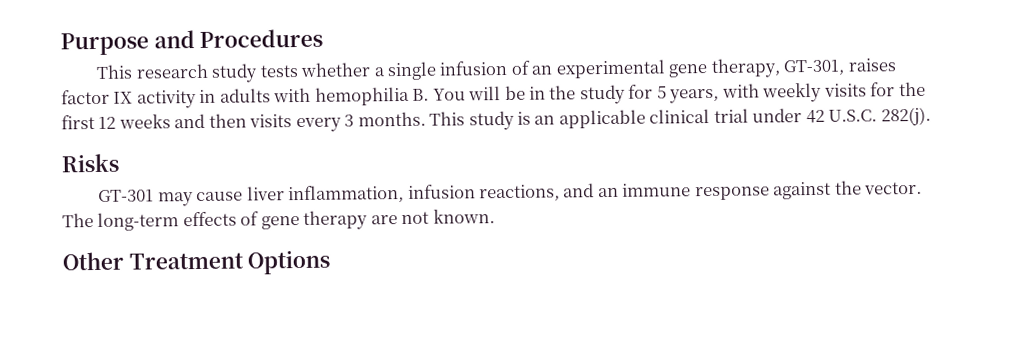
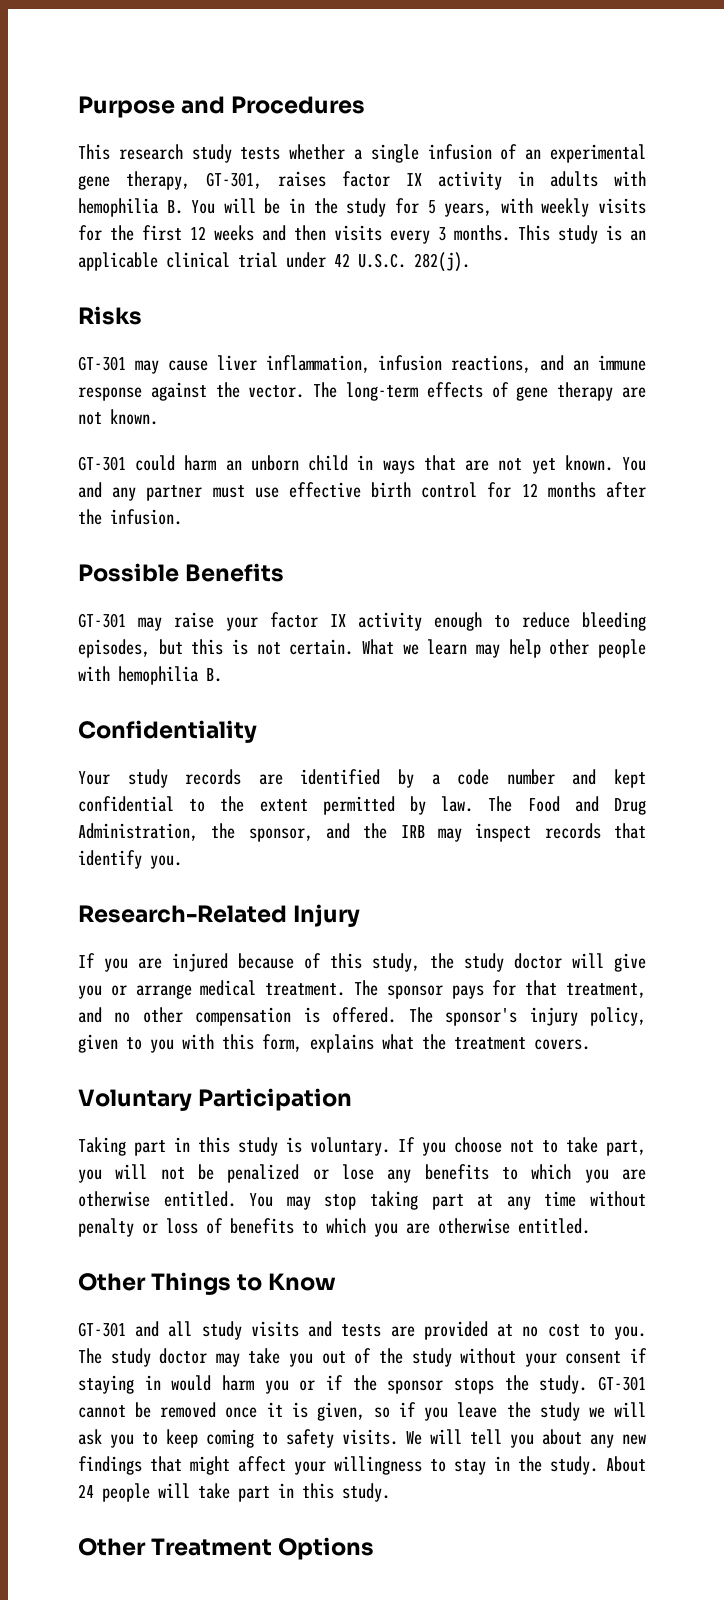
+ GT-301 could harm an unborn child in ways that are not yet known. You and any partner must use effective birth control for 12 months after the infusion.
+ Possible Benefits
+ GT-301 may raise your factor IX activity enough to reduce bleeding episodes, but this is not certain. What we learn may help other people with hemophilia B.
+ Confidentiality
+ Your study records are identified by a code number and kept confidential to the extent permitted by law. The Food and Drug Administration, the sponsor, and the IRB may inspect records that identify you.
+ Research-Related Injury
+ If you are injured because of this study, the study doctor will give you or arrange medical treatment. The sponsor pays for that treatment, and no other compensation is offered. The sponsor's injury policy, given to you with this form, explains what the treatment covers.
+ Voluntary Participation
+ Taking part in this study is voluntary. If you choose not to take part, you will not be penalized or lose any benefits to which you are otherwise entitled. You may stop taking part at any time without penalty or loss of benefits to which you are otherwise entitled.
+ Other Things to Know
+ GT-301 and all study visits and tests are provided at no cost to you. The study doctor may take you out of the study without your consent if staying in would harm you or if the sponsor stops the study. GT-301 cannot be removed once it is given, so if you leave the study we will ask you to keep coming to safety visits. We will tell you about any new findings that might affect your willingness to stay in the study. About 24 people will take part in this study.

